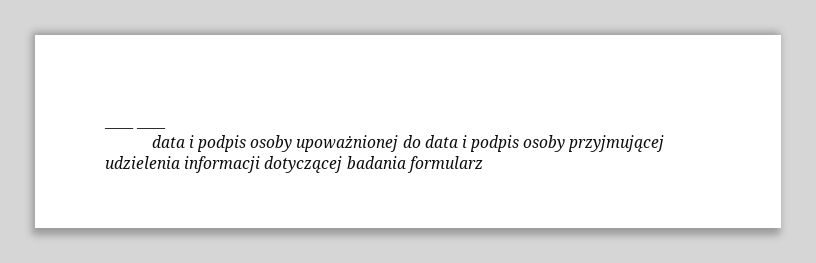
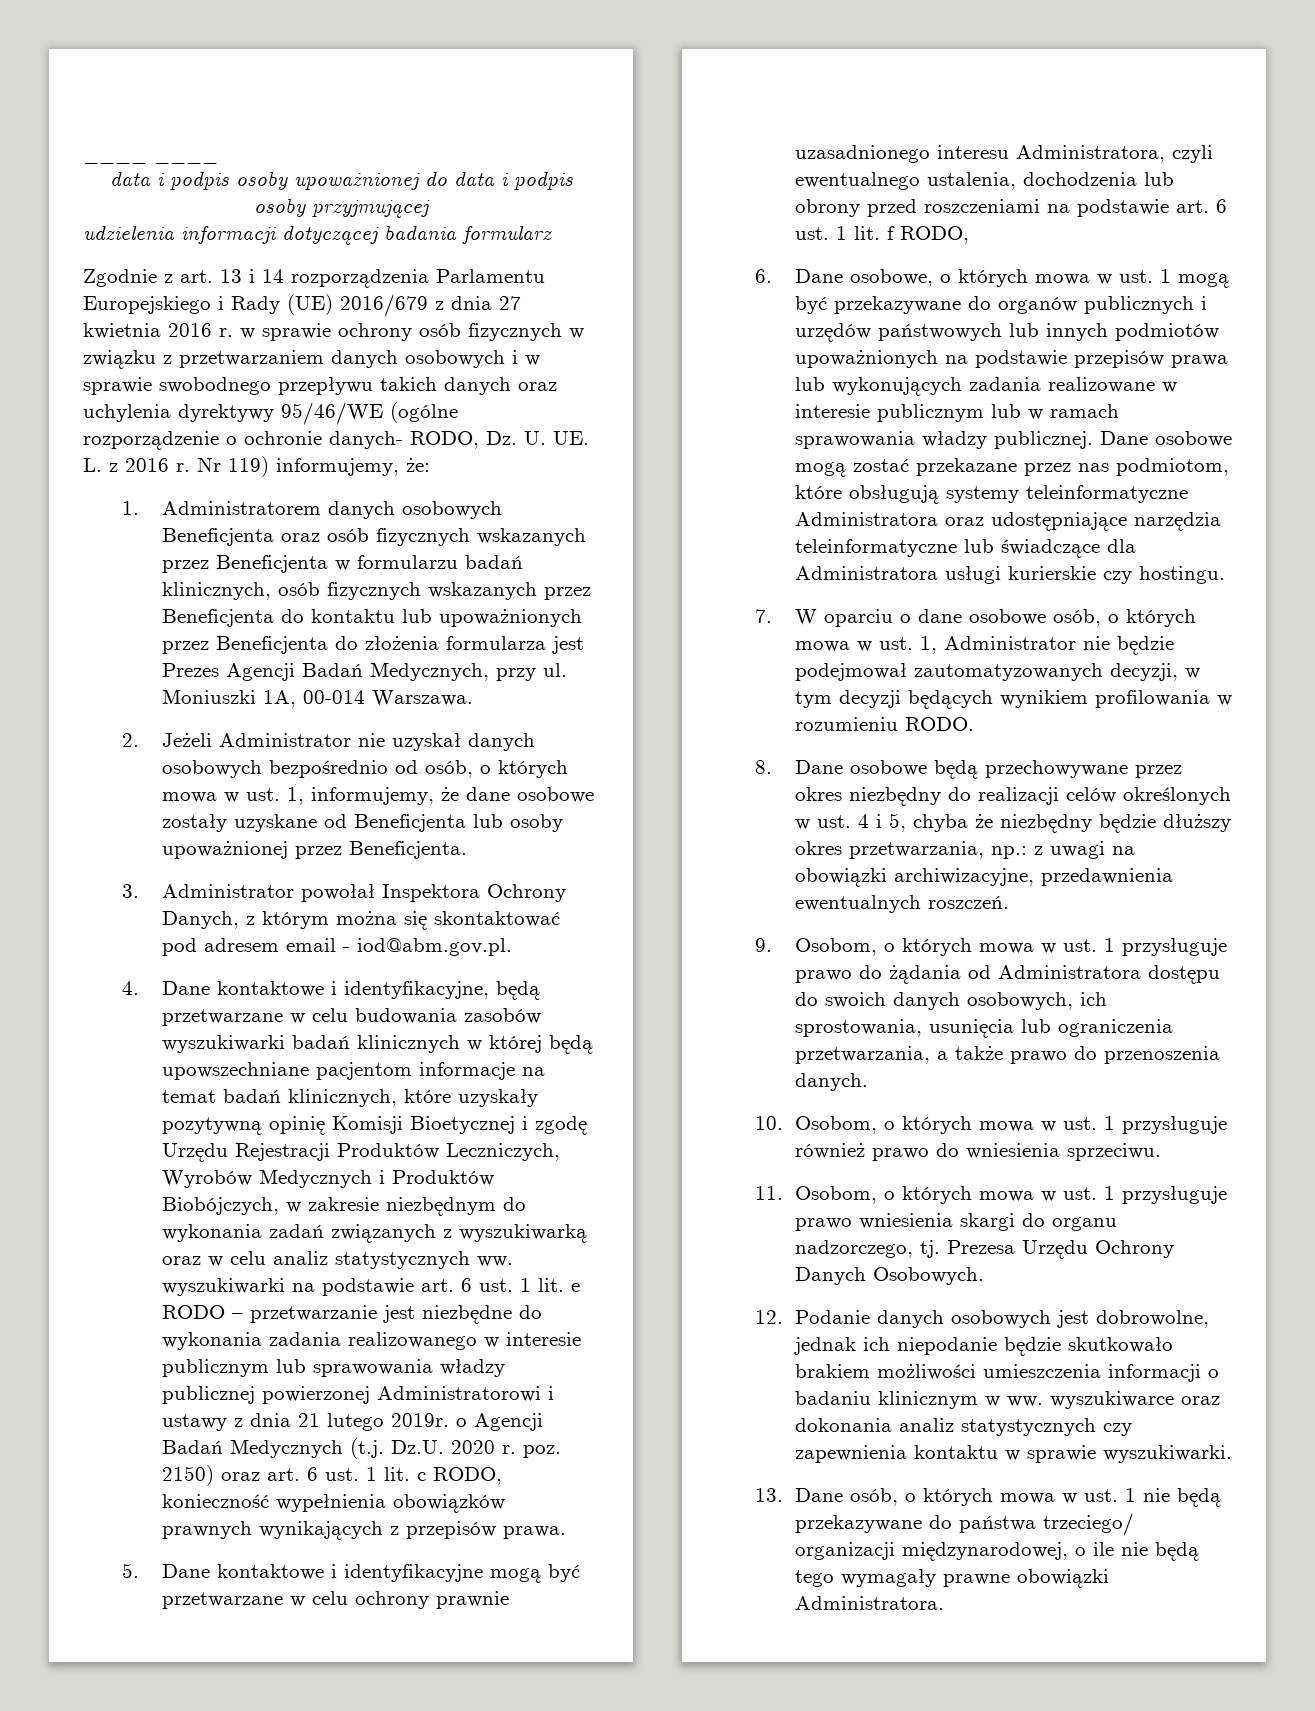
+ Zgodnie z art. 13 i 14 rozporządzenia Parlamentu Europejskiego i Rady (UE) 2016/679 z dnia 27 kwietnia 2016 r. w sprawie ochrony osób fizycznych w związku z przetwarzaniem danych osobowych i w sprawie swobodnego przepływu takich danych oraz uchylenia dyrektywy 95/46/WE (ogólne rozporządzenie o ochronie danych- RODO, Dz. U. UE. L. z 2016 r. Nr 119) informujemy, że:
+ 1. Administratorem danych osobowych Beneficjenta oraz osób fizycznych wskazanych przez Beneficjenta w formularzu badań klinicznych, osób fizycznych wskazanych przez Beneficjenta do kontaktu lub upoważnionych przez Beneficjenta do złożenia formularza jest Prezes Agencji Badań Medycznych, przy ul. Moniuszki 1A, 00-014 Warszawa.
+ 2. Jeżeli Administrator nie uzyskał danych osobowych bezpośrednio od osób, o których mowa w ust. 1, informujemy, że dane osobowe zostały uzyskane od Beneficjenta lub osoby upoważnionej przez Beneficjenta.
+ 3. Administrator powołał Inspektora Ochrony Danych, z którym można się skontaktować pod adresem email - iod@abm.gov.pl.
+ 4. Dane kontaktowe i identyfikacyjne, będą przetwarzane w celu budowania zasobów wyszukiwarki badań klinicznych w której będą upowszechniane pacjentom informacje na temat badań klinicznych, które uzyskały pozytywną opinię Komisji Bioetycznej i zgodę Urzędu Rejestracji Produktów Leczniczych, Wyrobów Medycznych i Produktów Biobójczych, w zakresie niezbędnym do wykonania zadań związanych z wyszukiwarką oraz w celu analiz statystycznych ww. wyszukiwarki na podstawie art. 6 ust. 1 lit. e RODO – przetwarzanie jest niezbędne do wykonania zadania realizowanego w interesie publicznym lub sprawowania władzy publicznej powierzonej Administratorowi i ustawy z dnia 21 lutego 2019r. o Agencji Badań Medycznych (t.j. Dz.U. 2020 r. poz. 2150) oraz art. 6 ust. 1 lit. c RODO, konieczność wypełnienia obowiązków prawnych wynikających z przepisów prawa.
+ 5. Dane kontaktowe i identyfikacyjne mogą być przetwarzane w celu ochrony prawnie uzasadnionego interesu Administratora, czyli ewentualnego ustalenia, dochodzenia lub obrony przed roszczeniami na podstawie art. 6 ust. 1 lit. f RODO,
+ 6. Dane osobowe, o których mowa w ust. 1 mogą być przekazywane do organów publicznych i urzędów państwowych lub innych podmiotów upoważnionych na podstawie przepisów prawa lub wykonujących zadania realizowane w interesie publicznym lub w ramach sprawowania władzy publicznej. Dane osobowe mogą zostać przekazane przez nas podmiotom, które obsługują systemy teleinformatyczne Administratora oraz udostępniające narzędzia teleinformatyczne lub świadczące dla Administratora usługi kurierskie czy hostingu.
+ 7. W oparciu o dane osobowe osób, o których mowa w ust. 1, Administrator nie będzie podejmował zautomatyzowanych decyzji, w tym decyzji będących wynikiem profilowania w rozumieniu RODO.
+ 8. Dane osobowe będą przechowywane przez okres niezbędny do realizacji celów określonych w ust. 4 i 5, chyba że niezbędny będzie dłuższy okres przetwarzania, np.: z uwagi na obowiązki archiwizacyjne, przedawnienia ewentualnych roszczeń.
+ 9. Osobom, o których mowa w ust. 1 przysługuje prawo do żądania od Administratora dostępu do swoich danych osobowych, ich sprostowania, usunięcia lub ograniczenia przetwarzania, a także prawo do przenoszenia danych.
+ 10. Osobom, o których mowa w ust. 1 przysługuje również prawo do wniesienia sprzeciwu.
+ 11. Osobom, o których mowa w ust. 1 przysługuje prawo wniesienia skargi do organu nadzorczego, tj. Prezesa Urzędu Ochrony Danych Osobowych.
+ 12. Podanie danych osobowych jest dobrowolne, jednak ich niepodanie będzie skutkowało brakiem możliwości umieszczenia informacji o badaniu klinicznym w ww. wyszukiwarce oraz dokonania analiz statystycznych czy zapewnienia kontaktu w sprawie wyszukiwarki.
+ 13. Dane osób, o których mowa w ust. 1 nie będą przekazywane do państwa trzeciego/ organizacji międzynarodowej, o ile nie będą tego wymagały prawne obowiązki Administratora.

